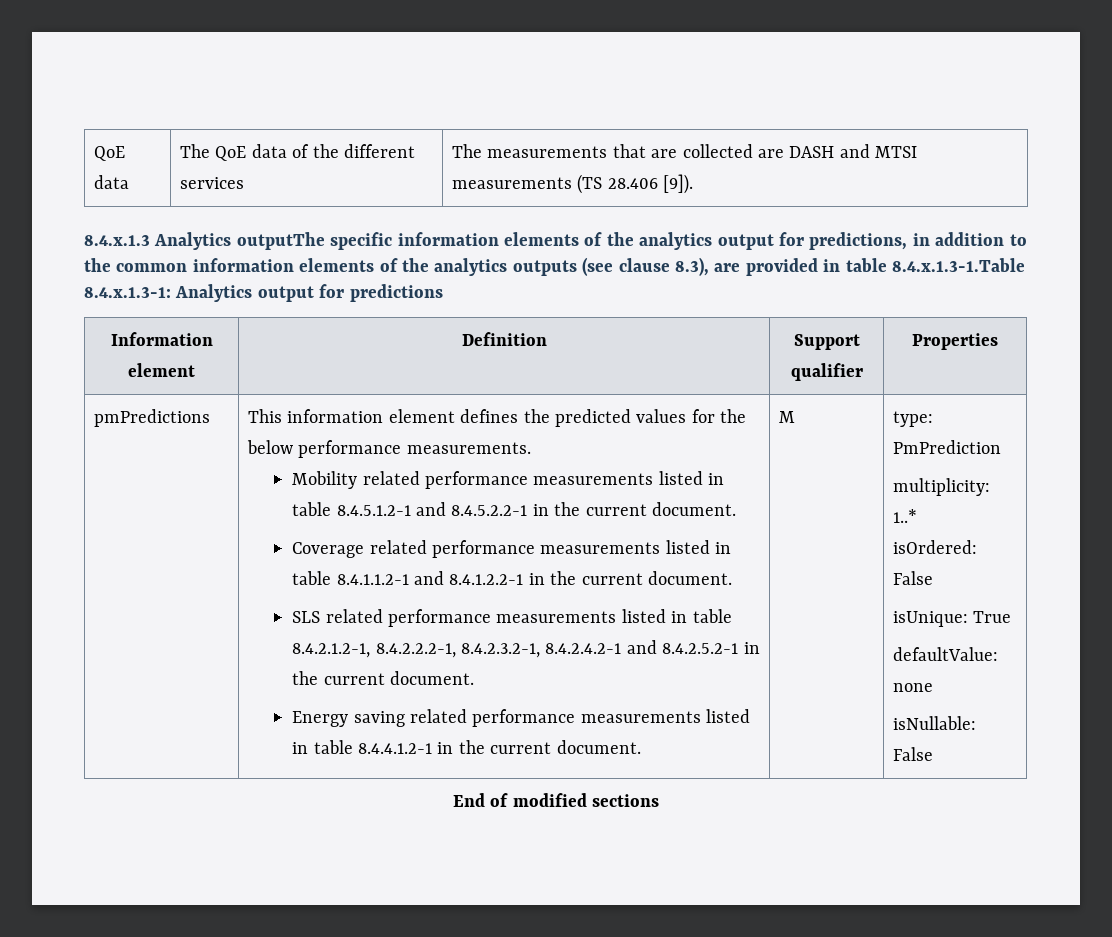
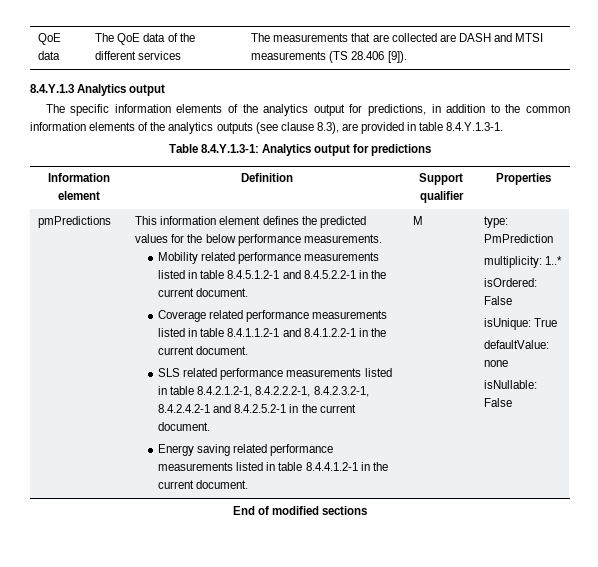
- 8.4.x.1.3 Analytics outputThe specific information elements of the analytics output for predictions, in addition to the common information elements of the analytics outputs (see clause 8.3), are provided in table 8.4.x.1.3-1.Table 8.4.x.1.3-1: Analytics output for predictions
+ 8.4.Y.1.3 Analytics output
+ The specific information elements of the analytics output for predictions, in addition to the common information elements of the analytics outputs (see clause 8.3), are provided in table 8.4.Y.1.3-1.
+ Table 8.4.Y.1.3-1: Analytics output for predictions

